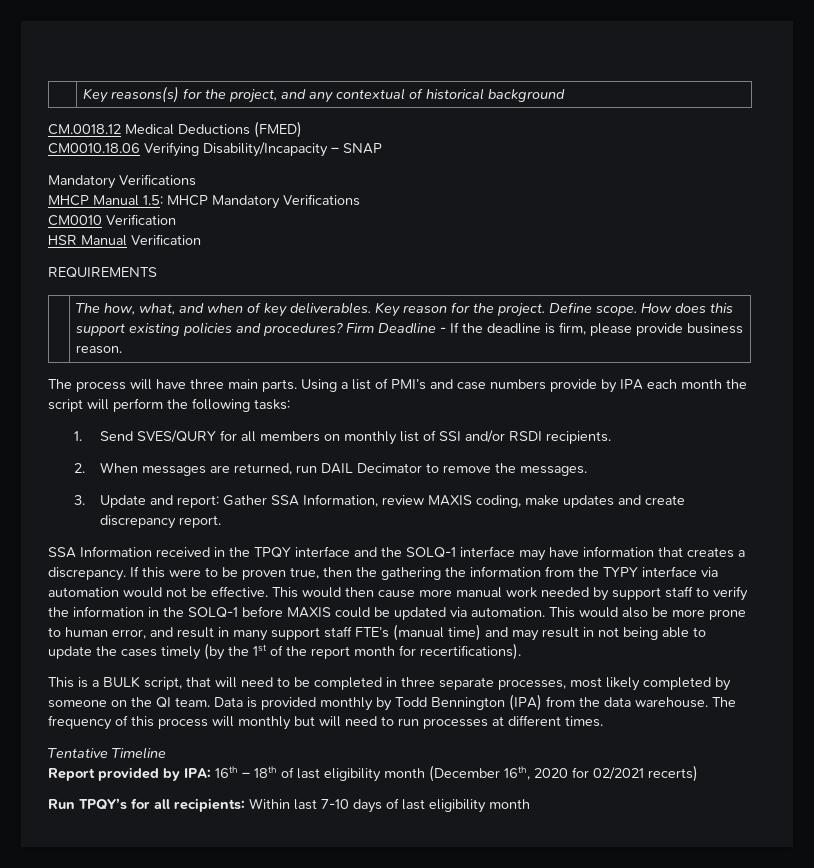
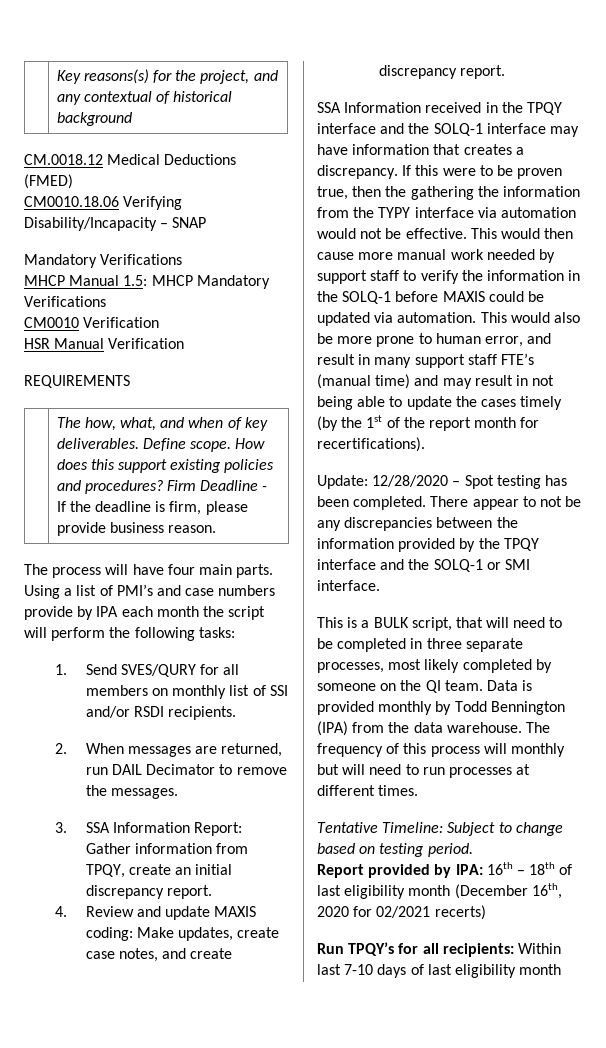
- | The how, what, and when of key deliverables. Key reason for the project. Define scope. How does this support existing policies and procedures? Firm Deadline - If the deadline is firm, please provide business reason.
+ | The how, what, and when of key deliverables. Define scope. How does this support existing policies and procedures? Firm Deadline - If the deadline is firm, please provide business reason.
- The process will have three main parts.
+ The process will have four main parts.
- 3. Update and report: Gather SSA Information, review MAXIS coding, make updates and create discrepancy report.
+ 3. SSA Information Report: Gather information from TPQY, create an initial discrepancy report.
+ 4. Review and update MAXIS coding: Make updates, create case notes, and create discrepancy report.
+ Update: 12/28/2020 – Spot testing has been completed. There appear to not be any discrepancies between the information provided by the TPQY interface and the SOLQ-1 or SMI interface.
- Tentative Timeline
+ Tentative Timeline: Subject to change based on testing period.

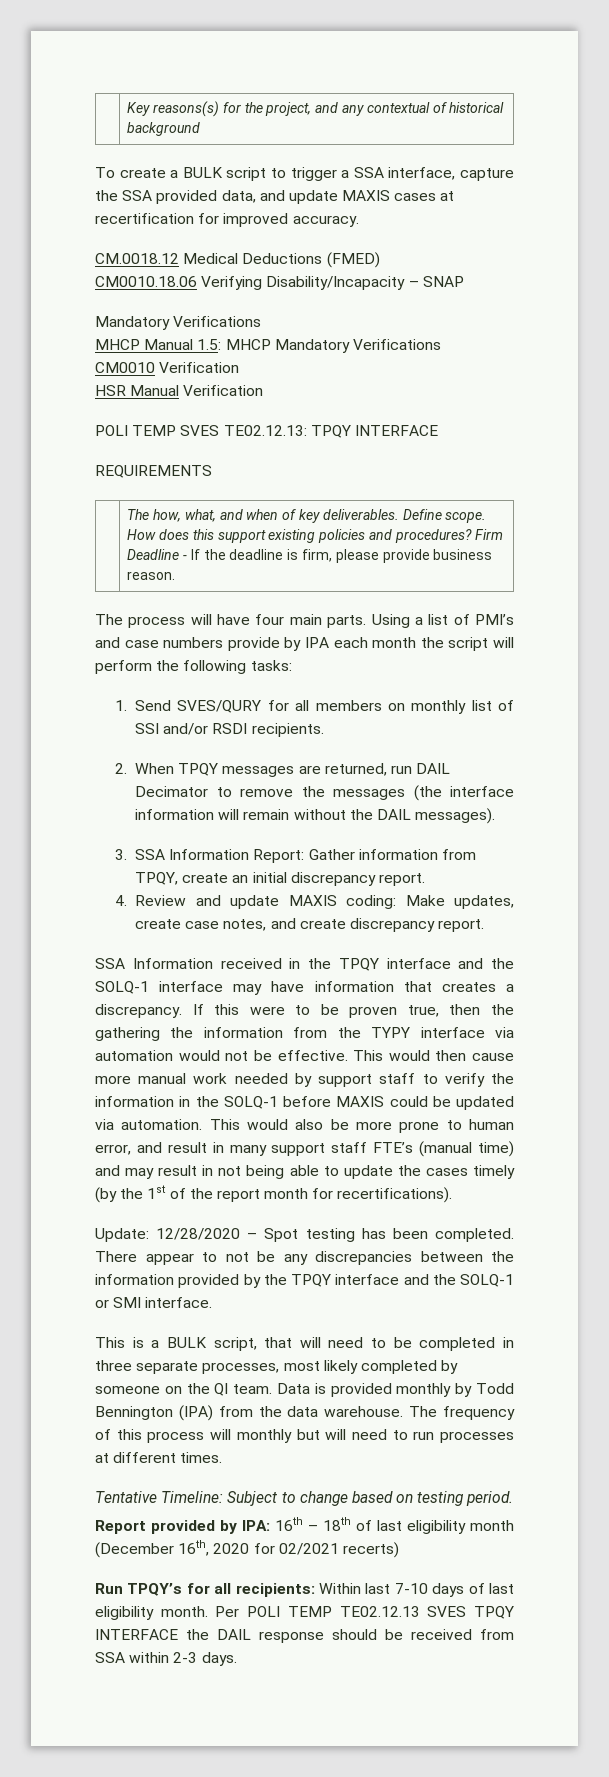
+ To create a BULK script to trigger a SSA interface, capture the SSA provided data, and update MAXIS cases at recertification for improved accuracy.
+ POLI TEMP SVES TE02.12.13: TPQY INTERFACE
- 2. When messages are returned, run DAIL Decimator to remove the messages.
+ 2. When TPQY messages are returned, run DAIL Decimator to remove the messages (the interface information will remain without the DAIL messages).
- Run TPQY’s for all recipients: Within last 7-10 days of last eligibility month
+ Run TPQY’s for all recipients: Within last 7-10 days of last eligibility month. Per POLI TEMP TE02.12.13 SVES TPQY INTERFACE the DAIL response should be received from SSA within 2-3 days.

